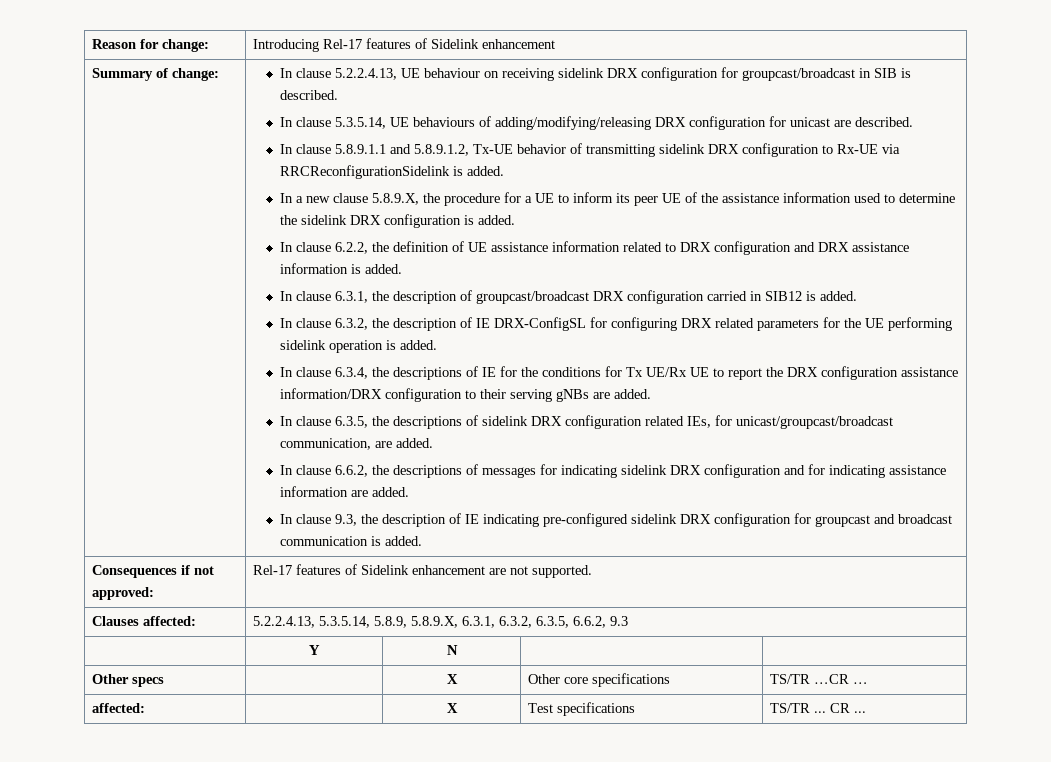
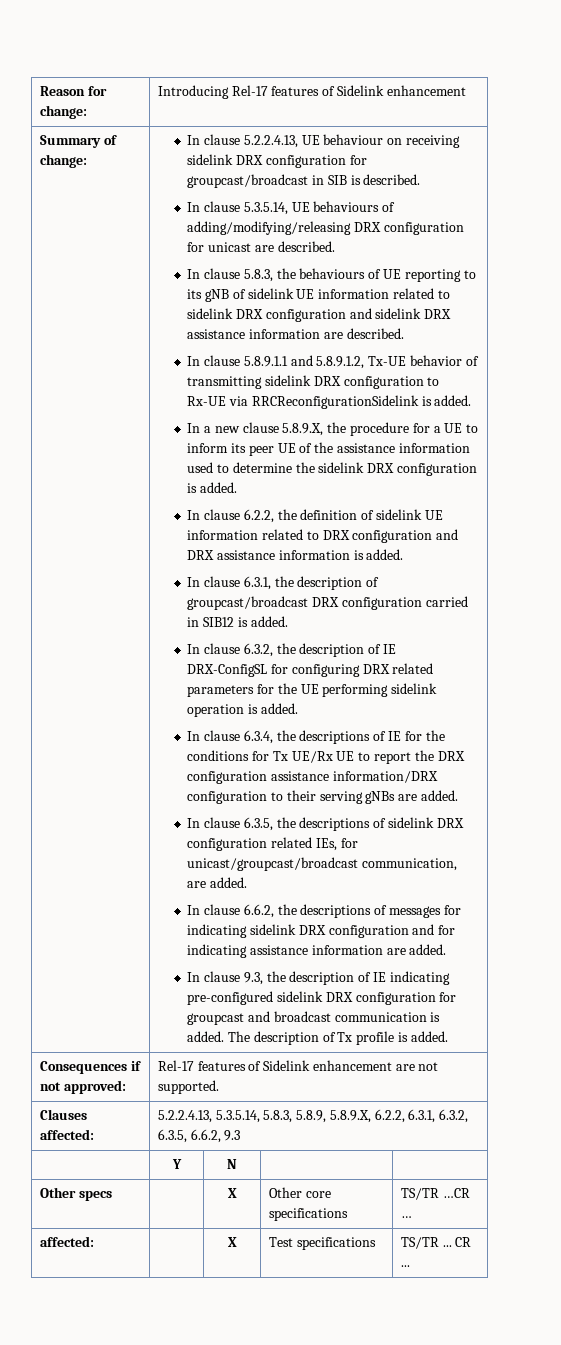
+ In clause 5.8.3, the behaviours of UE reporting to its gNB of sidelink UE information related to sidelink DRX configuration and sidelink DRX assistance information are described.
- In clause 6.2.2, the definition of UE assistance information related to DRX configuration and DRX assistance information is added.
+ In clause 6.2.2, the definition of sidelink UE information related to DRX configuration and DRX assistance information is added.
+ The description of Tx profile is added.
- Clauses affected: | 5.2.2.4.13, 5.3.5.14, 5.8.9, 5.8.9.X, 6.3.1, 6.3.2, 6.3.5, 6.6.2, 9.3
+ Clauses affected: | 5.2.2.4.13, 5.3.5.14, 5.8.3, 5.8.9, 5.8.9.X, 6.2.2, 6.3.1, 6.3.2, 6.3.5, 6.6.2, 9.3

